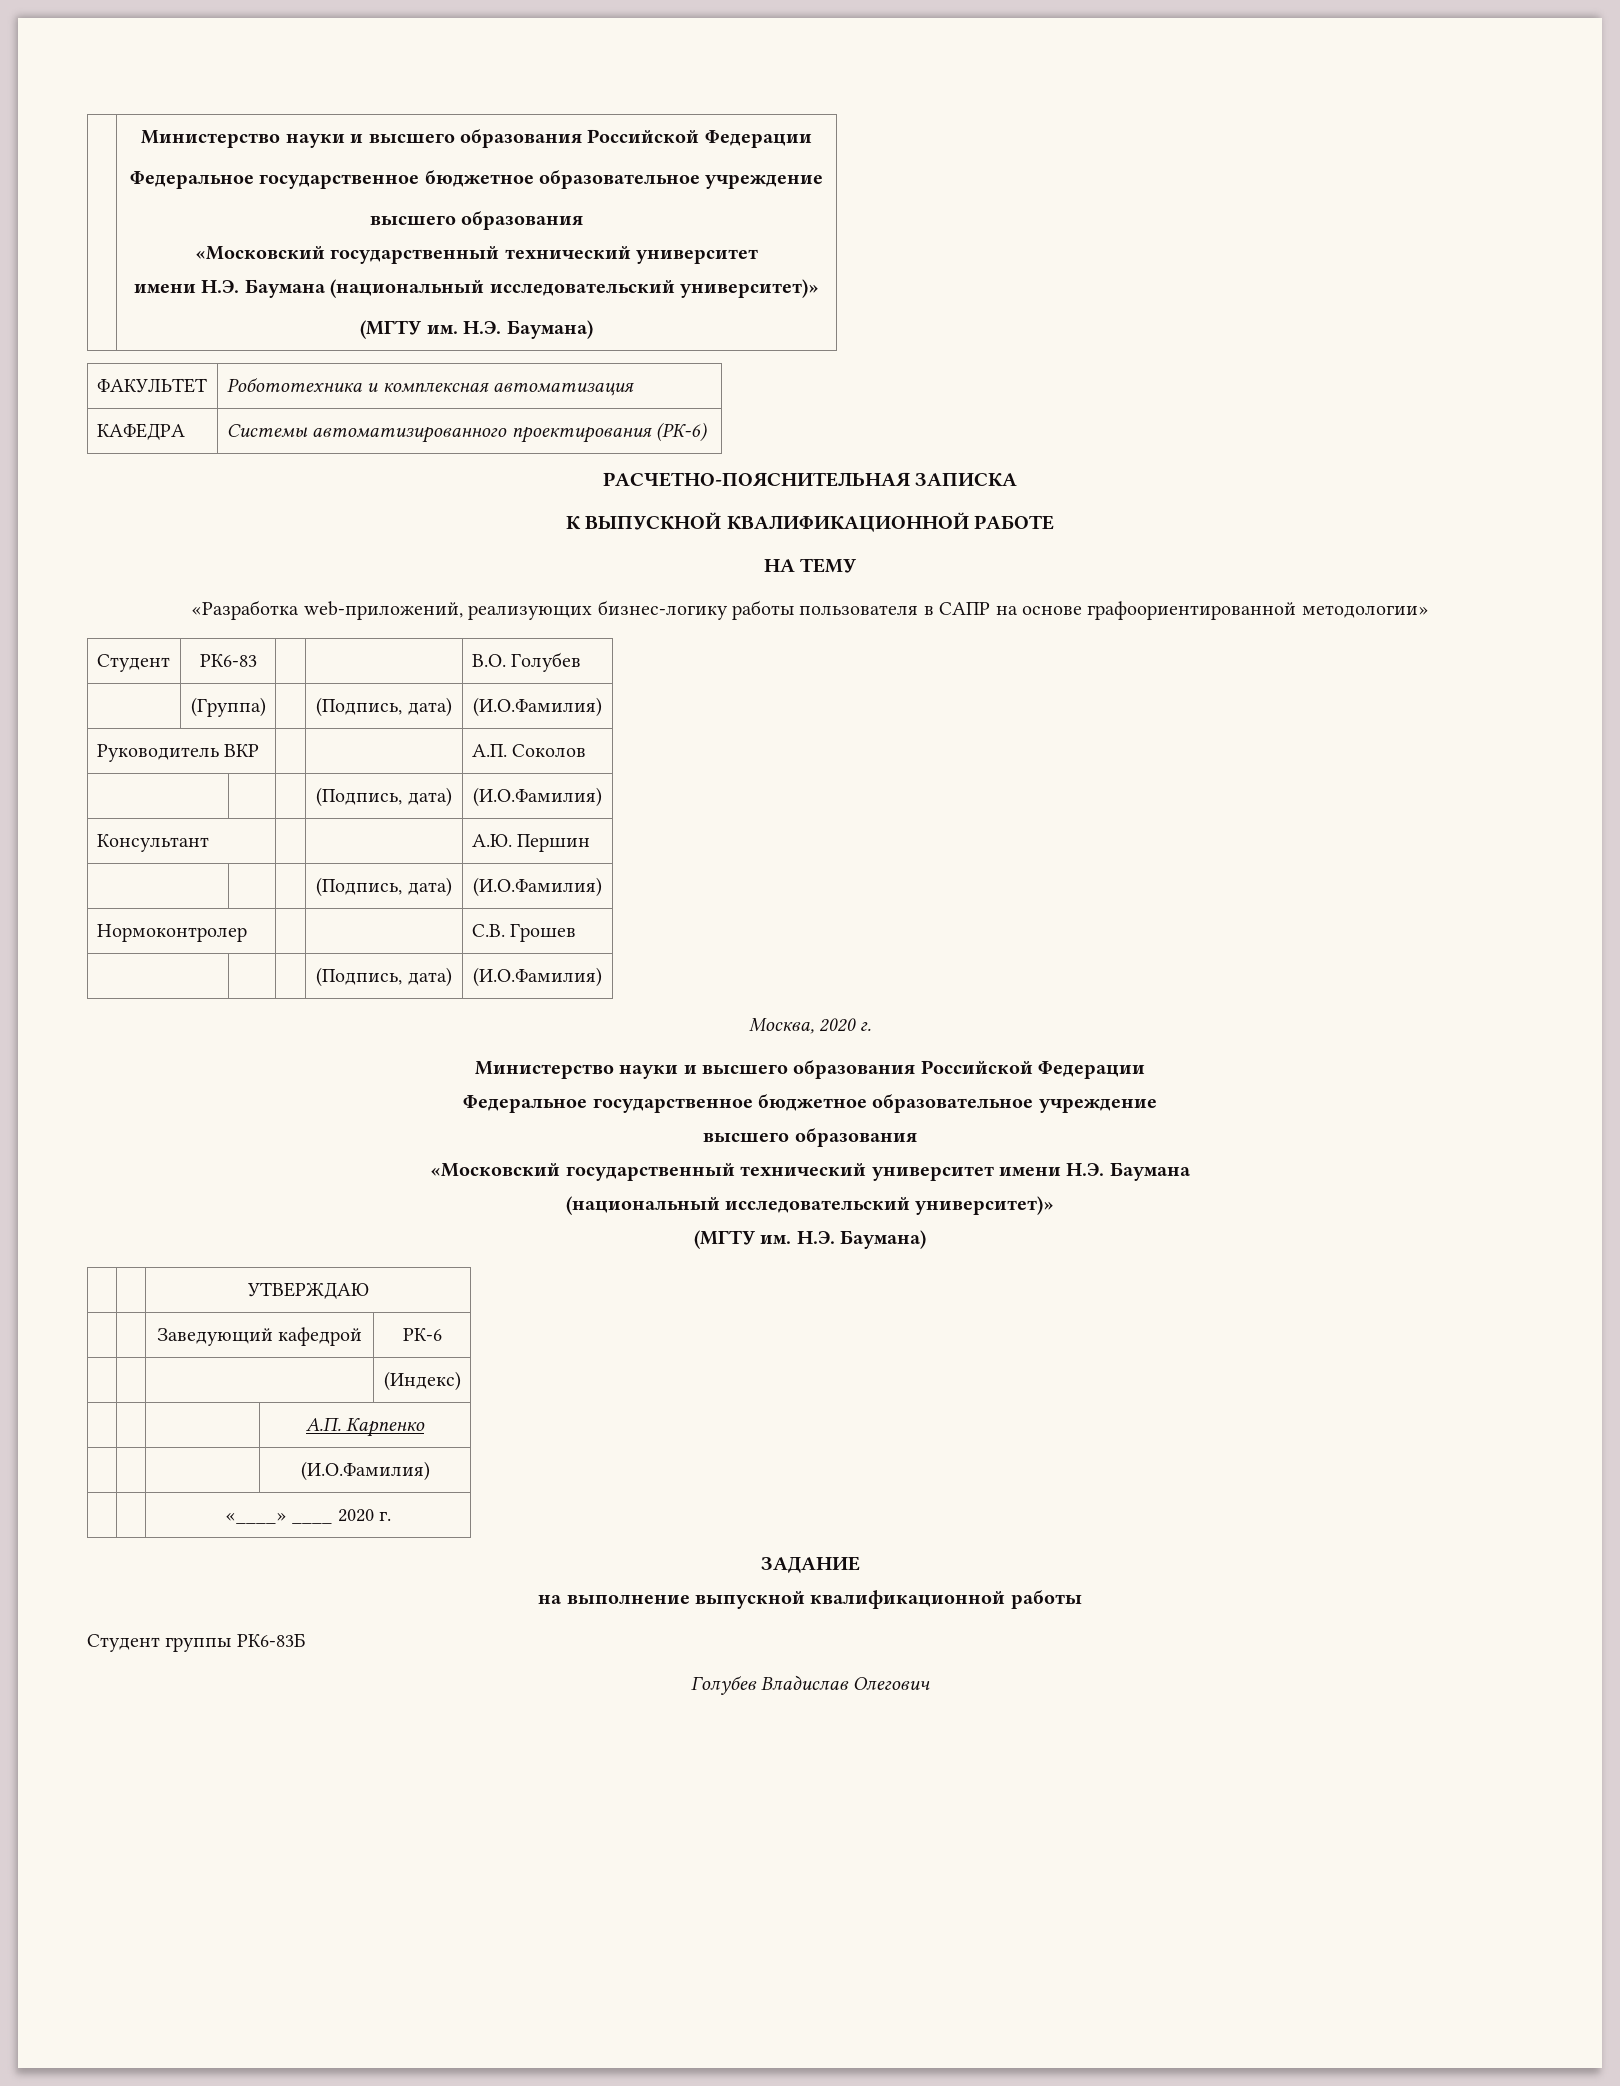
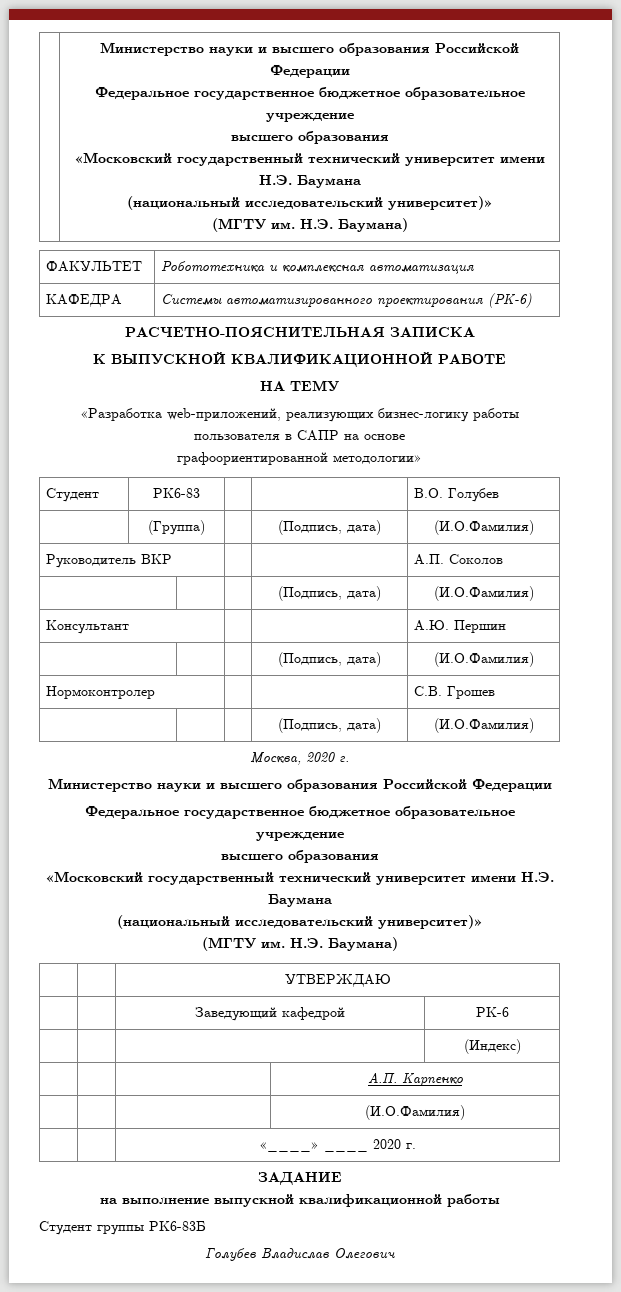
  | Министерство науки и высшего образования Российской Федерации
  Федеральное государственное бюджетное образовательное учреждение
  высшего образования
- «Московский государственный технический университет
- имени Н.Э. Баумана (национальный исследовательский университет)»
+ «Московский государственный технический университет имени Н.Э. Баумана
+ (национальный исследовательский университет)»
- «Разработка web-приложений, реализующих бизнес-логику работы пользователя в САПР на основе графоориентированной методологии»
+ «Разработка web-приложений, реализующих бизнес-логику работы пользователя в САПР на основе
+ графоориентированной методологии»

